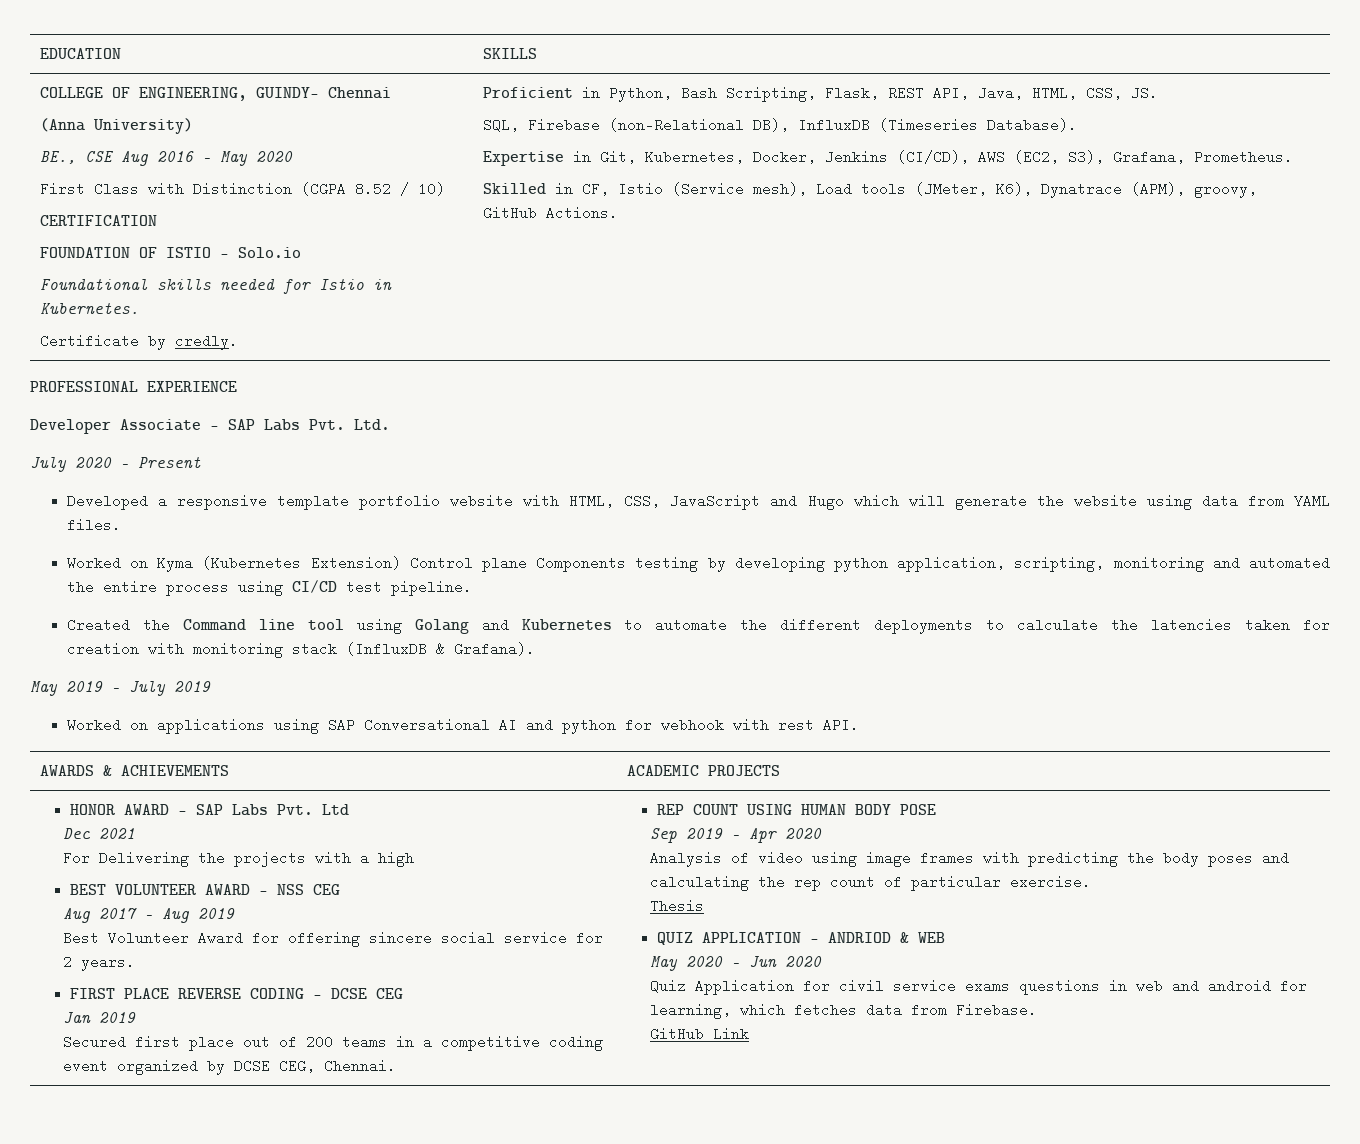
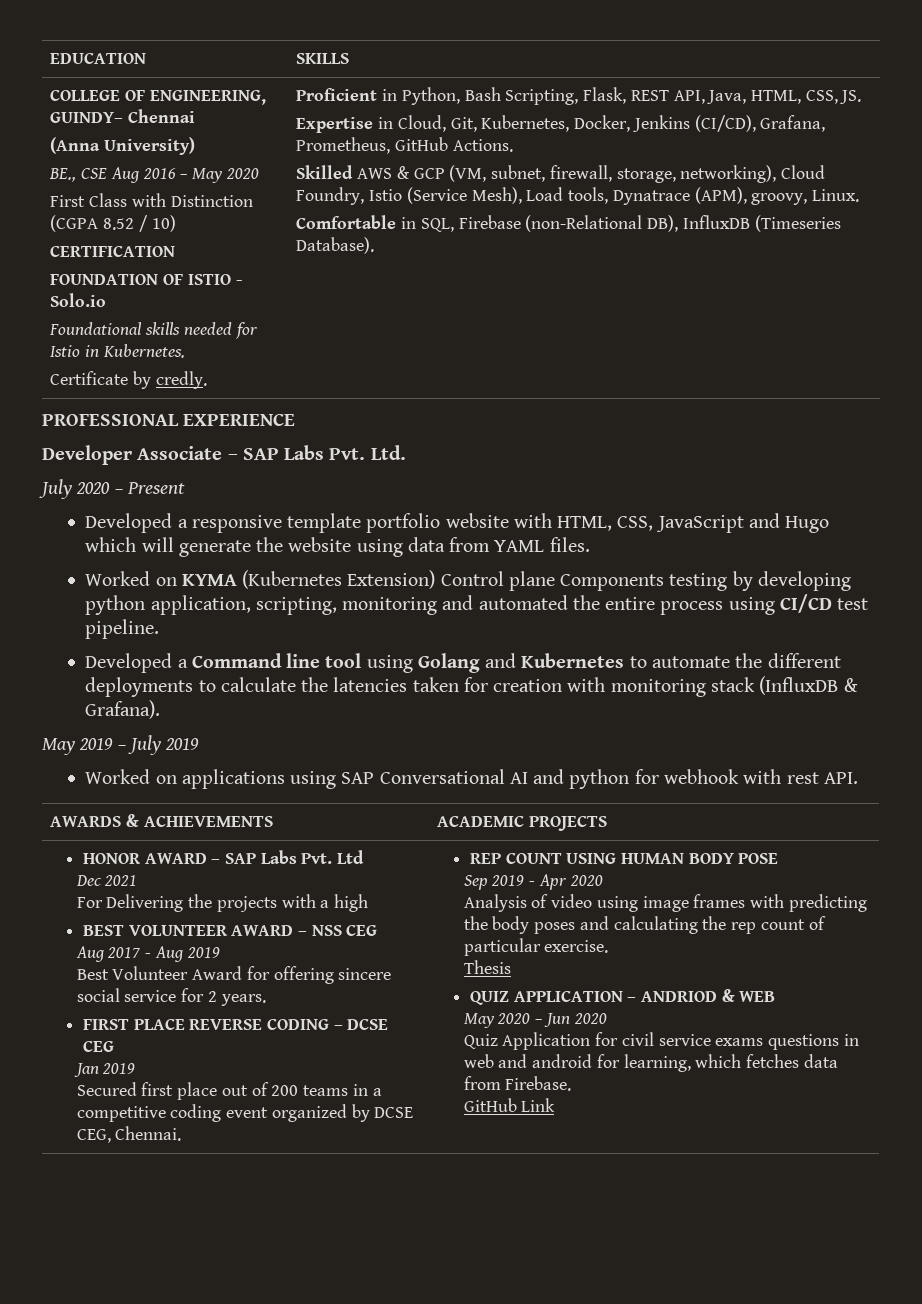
- SQL, Firebase (non-Relational DB), InfluxDB (Timeseries Database).
+ Expertise in Cloud, Git, Kubernetes, Docker, Jenkins (CI/CD), Grafana, Prometheus, GitHub Actions.
+ Skilled AWS & GCP (VM, subnet, firewall, storage, networking), Cloud Foundry, Istio (Service Mesh), Load tools, Dynatrace (APM), groovy, Linux.
+ Comfortable in SQL, Firebase (non-Relational DB), InfluxDB (Timeseries Database).
- Expertise in Git, Kubernetes, Docker, Jenkins (CI/CD), AWS (EC2, S3), Grafana, Prometheus.
- Skilled in CF, Istio (Service mesh), Load tools (JMeter, K6), Dynatrace (APM), groovy, GitHub Actions.
- Worked on Kyma (Kubernetes Extension) Control plane Components testing by developing python application, scripting, monitoring and automated the entire process using CI/CD test pipeline.
+ Worked on KYMA (Kubernetes Extension) Control plane Components testing by developing python application, scripting, monitoring and automated the entire process using CI/CD test pipeline.
- Created the Command line tool using Golang and Kubernetes to automate the different deployments to calculate the latencies taken for creation with monitoring stack (InfluxDB & Grafana).
+ Developed a Command line tool using Golang and Kubernetes to automate the different deployments to calculate the latencies taken for creation with monitoring stack (InfluxDB & Grafana).

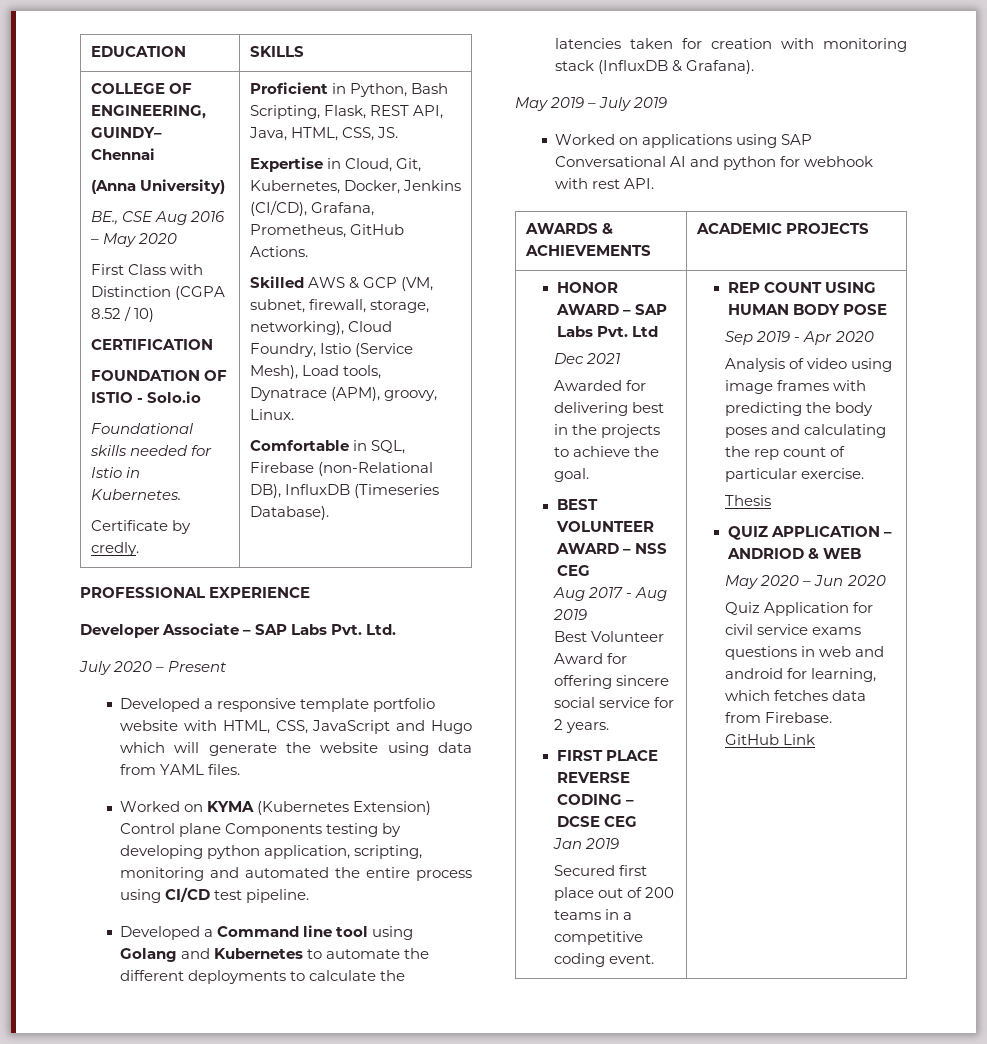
- For Delivering the projects with a high
+ Awarded for delivering best in the projects to achieve the goal.
- Secured first place out of 200 teams in a competitive coding event organized by DCSE CEG, Chennai.
+ Secured first place out of 200 teams in a competitive coding event.

